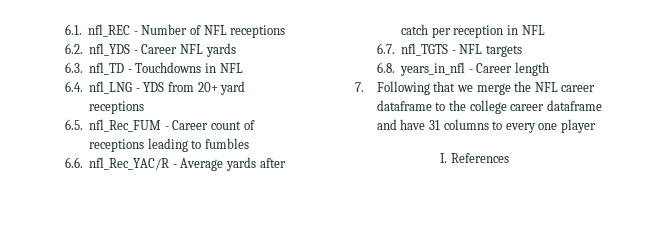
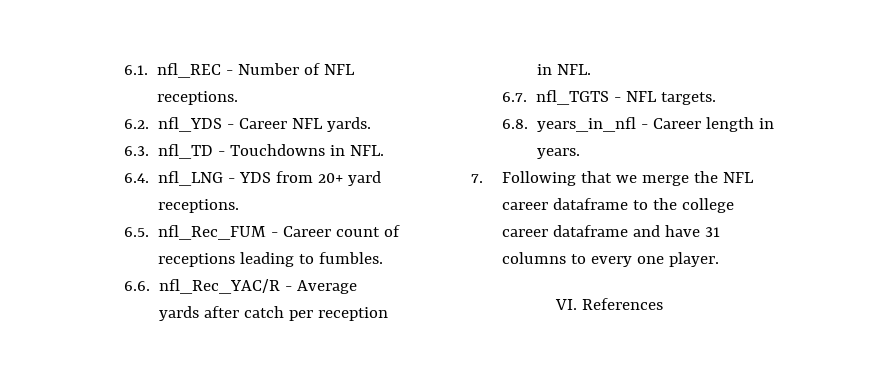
- 6.1. nfl_REC - Number of NFL receptions
+ 6.1. nfl_REC - Number of NFL receptions.
- 6.2. nfl_YDS - Career NFL yards
+ 6.2. nfl_YDS - Career NFL yards.
- 6.3. nfl_TD - Touchdowns in NFL
+ 6.3. nfl_TD - Touchdowns in NFL.
- 6.4. nfl_LNG - YDS from 20+ yard receptions
+ 6.4. nfl_LNG - YDS from 20+ yard receptions.
- 6.5. nfl_Rec_FUM - Career count of receptions leading to fumbles
+ 6.5. nfl_Rec_FUM - Career count of receptions leading to fumbles.
- 6.6. nfl_Rec_YAC/R - Average yards after catch per reception in NFL
+ 6.6. nfl_Rec_YAC/R - Average yards after catch per reception in NFL.
- 6.7. nfl_TGTS - NFL targets
+ 6.7. nfl_TGTS - NFL targets.
- 6.8. years_in_nfl - Career length
+ 6.8. years_in_nfl - Career length in years.
- 7. Following that we merge the NFL career dataframe to the college career dataframe and have 31 columns to every one player
- I. References
+ 7. Following that we merge the NFL career dataframe to the college career dataframe and have 31 columns to every one player.
+ VI. References

